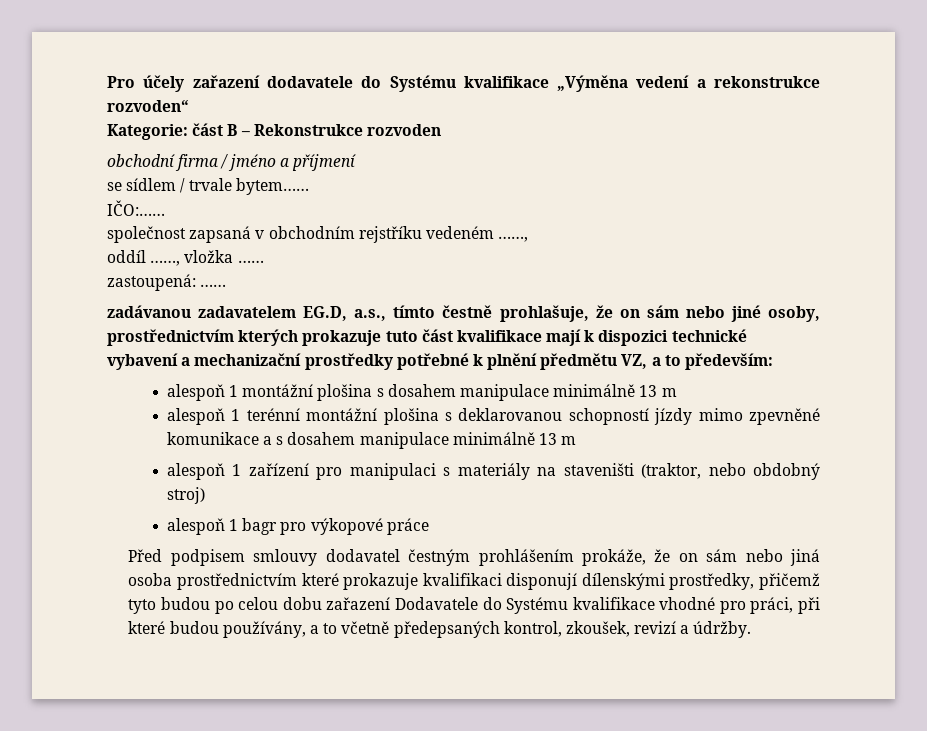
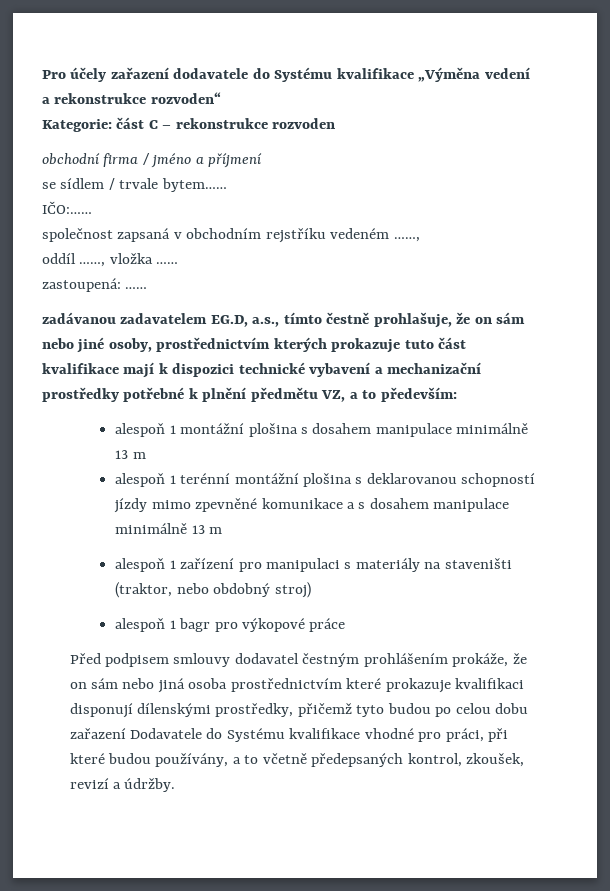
- Kategorie: část B – Rekonstrukce rozvoden
+ Kategorie: část C – rekonstrukce rozvoden

